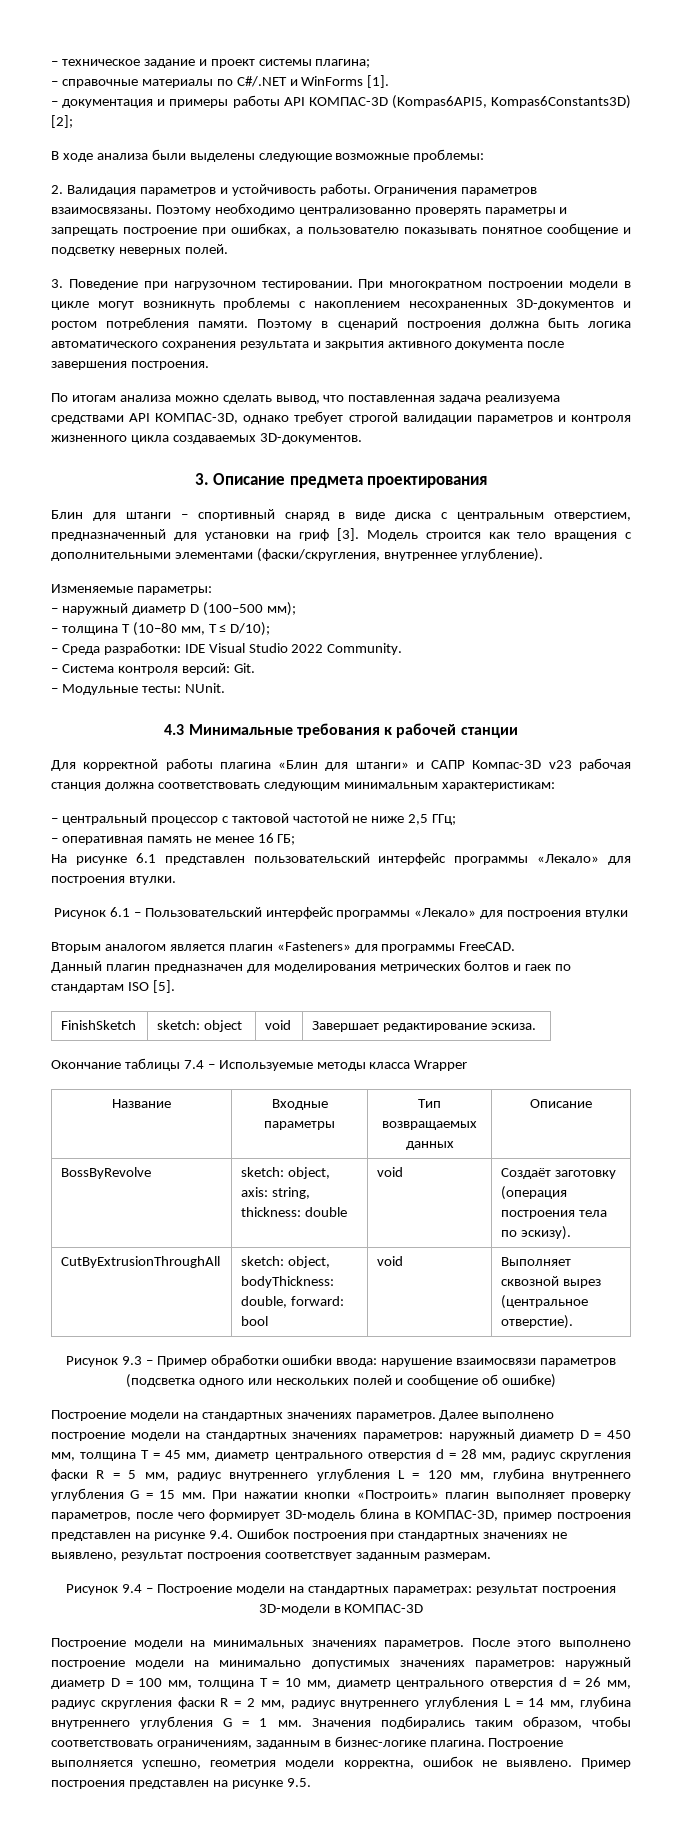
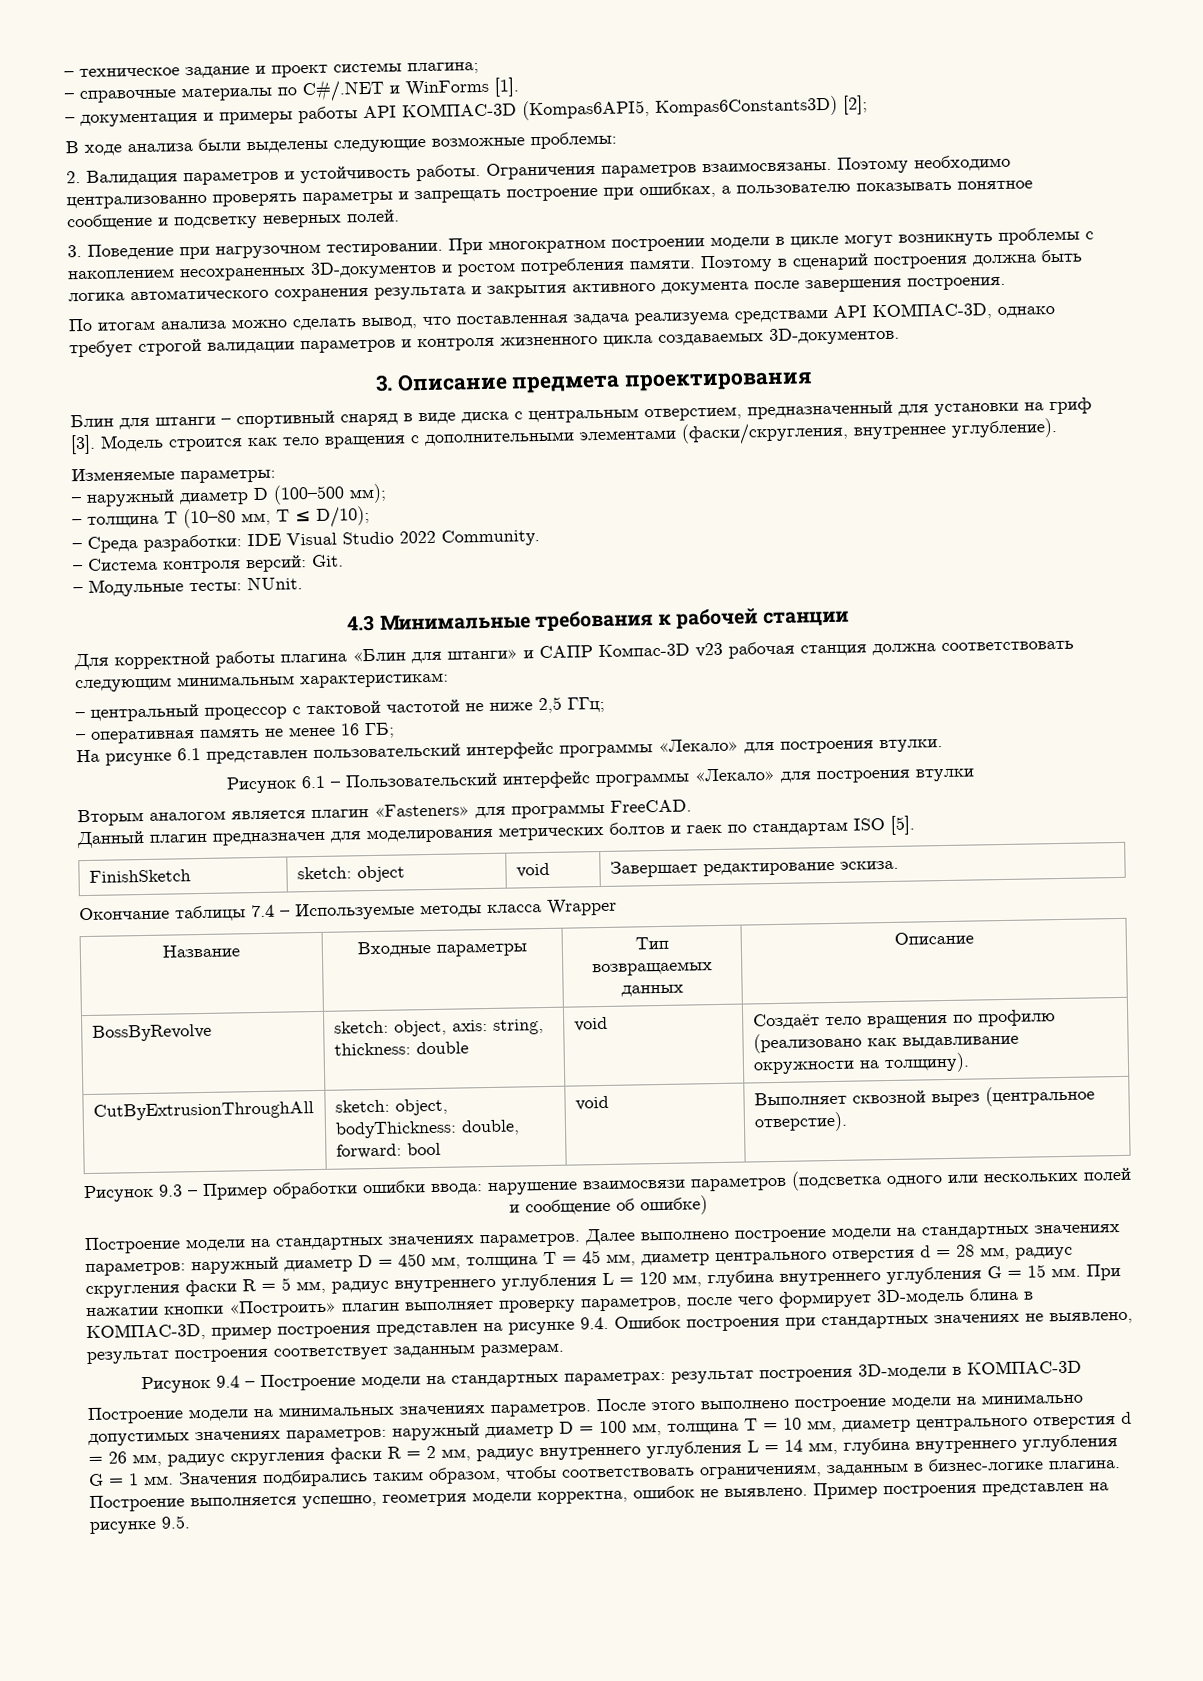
- BossByRevolve | sketch: object, axis: string, thickness: double | void | Создаёт заготовку (операция построения тела по эскизу).
+ BossByRevolve | sketch: object, axis: string, thickness: double | void | Создаёт тело вращения по профилю (реализовано как выдавливание окружности на толщину).

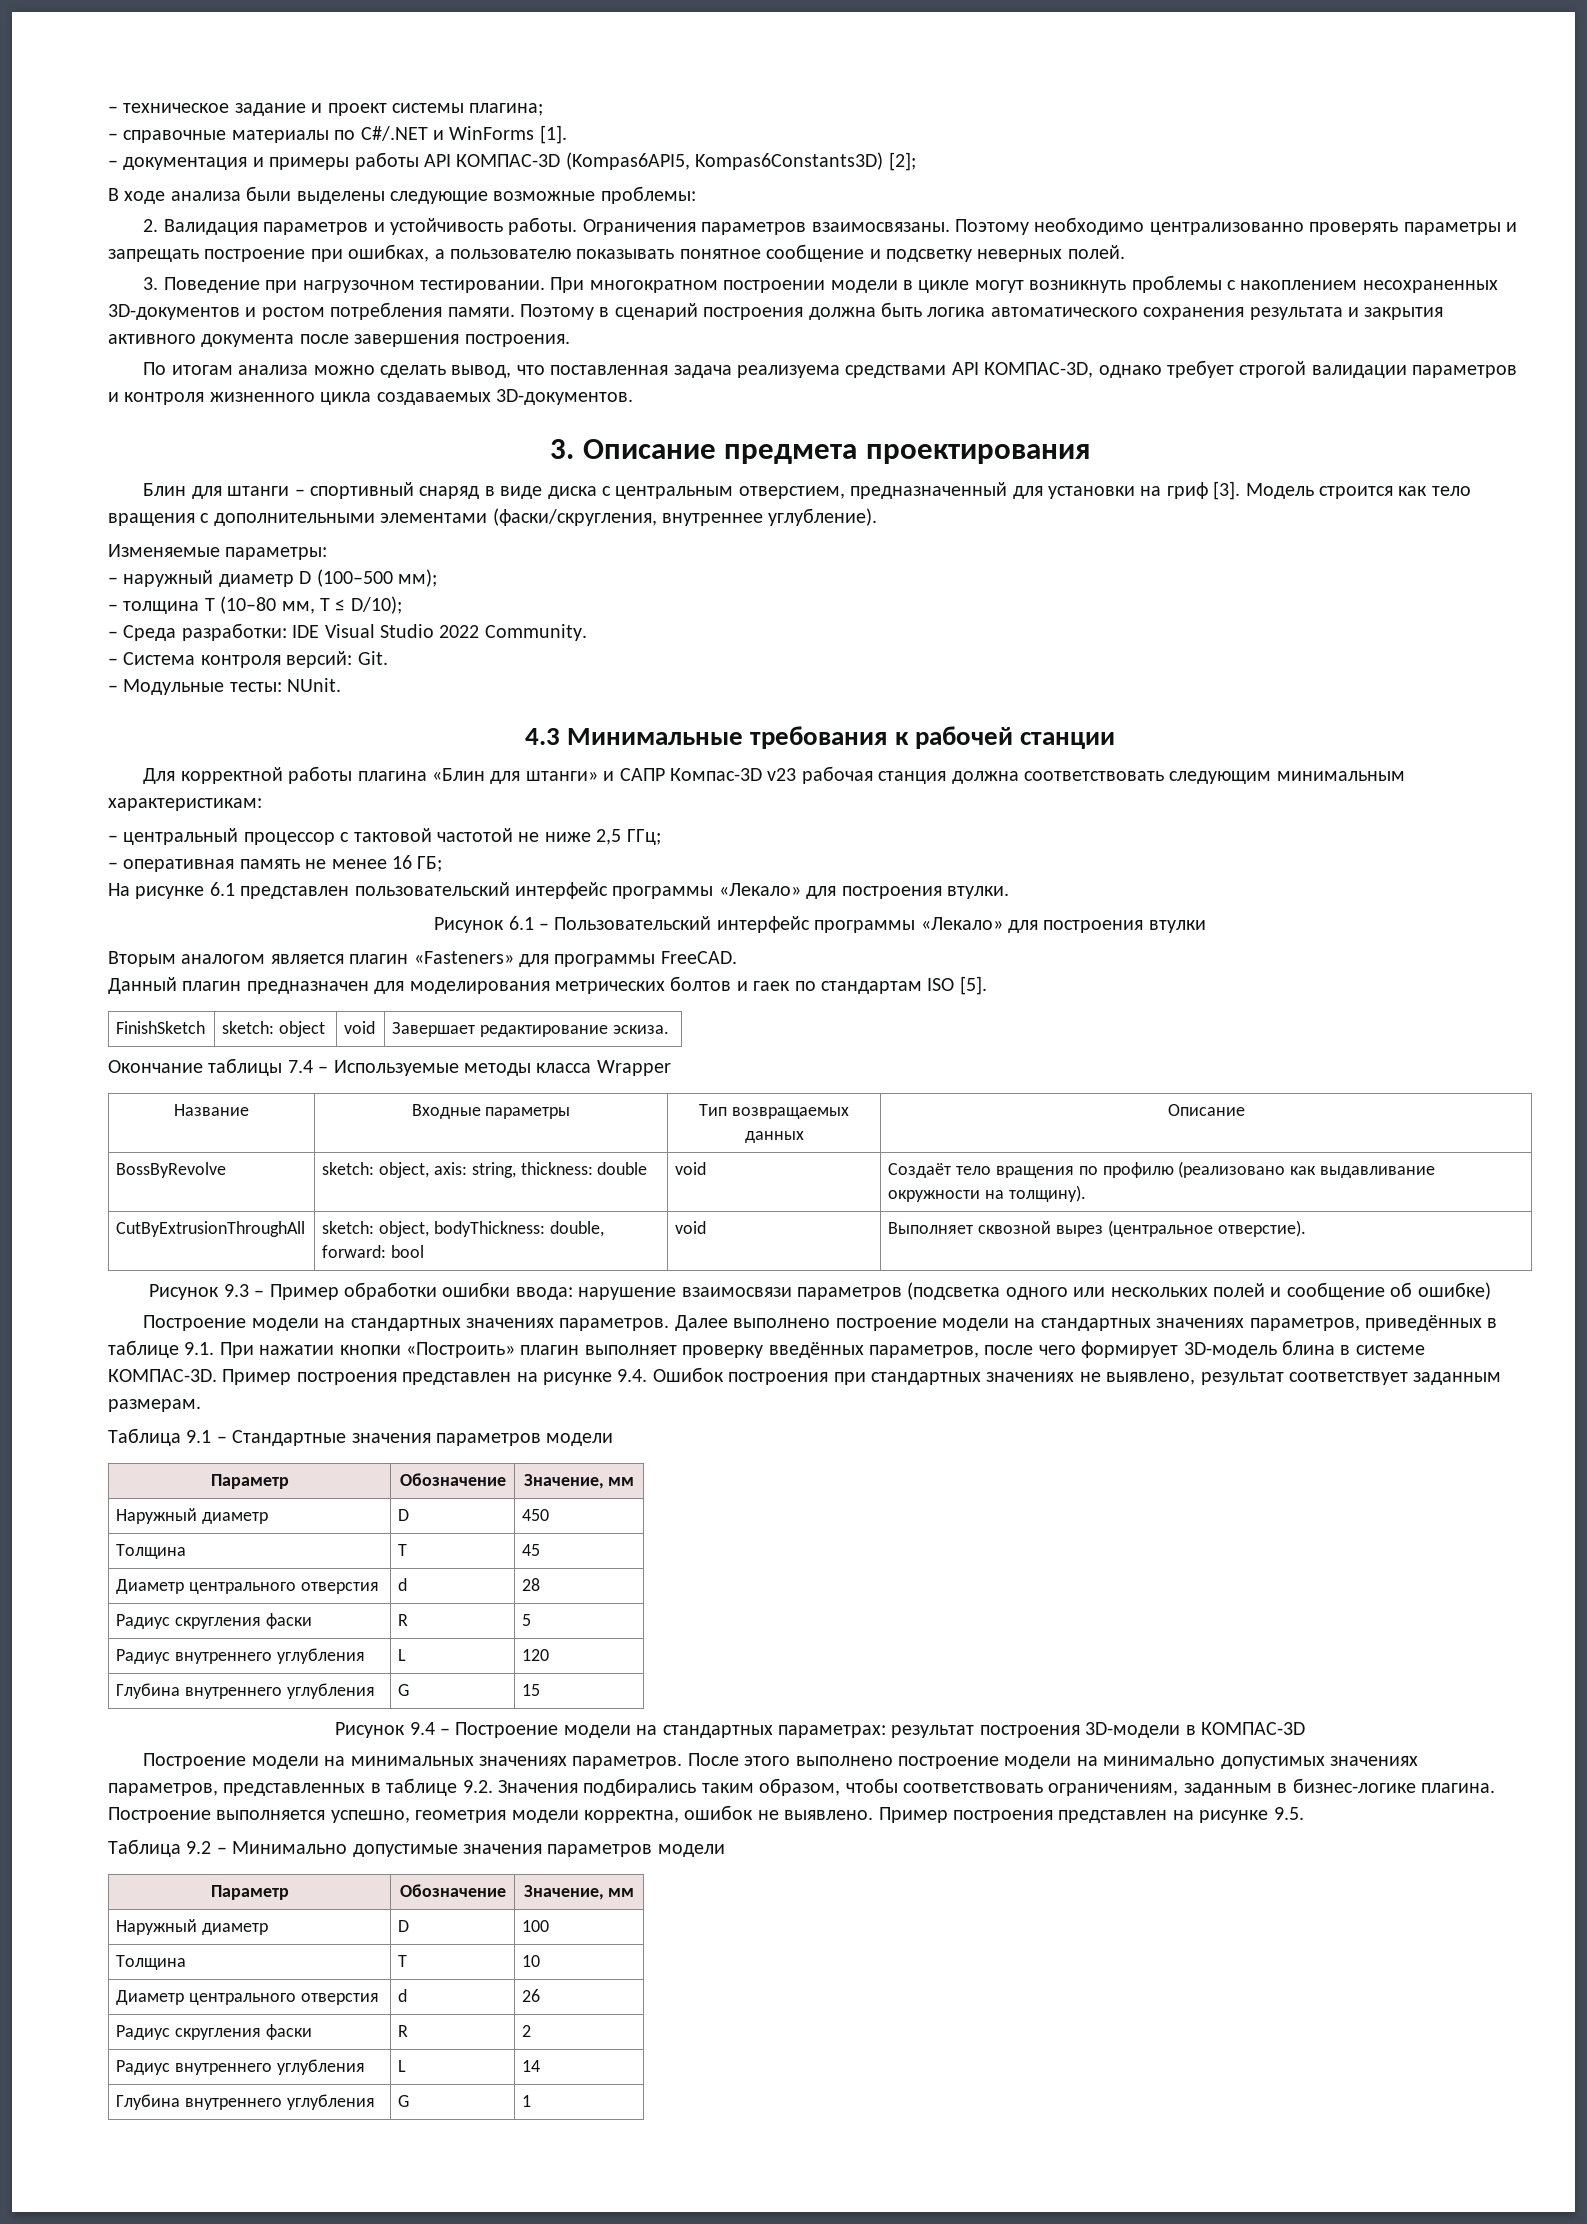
- Далее выполнено построение модели на стандартных значениях параметров: наружный диаметр D = 450 мм, толщина T = 45 мм, диаметр центрального отверстия d = 28 мм, радиус скругления фаски R = 5 мм, радиус внутреннего углубления L = 120 мм, глубина внутреннего углубления G = 15 мм. При нажатии кнопки «Построить» плагин выполняет проверку параметров, после чего формирует 3D-модель блина в КОМПАС-3D, пример построения представлен на рисунке 9.4. Ошибок построения при стандартных значениях не выявлено, результат построения соответствует заданным размерам.
+ Далее выполнено построение модели на стандартных значениях параметров, приведённых в таблице 9.1. При нажатии кнопки «Построить» плагин выполняет проверку введённых параметров, после чего формирует 3D-модель блина в системе КОМПАС-3D. Пример построения представлен на рисунке 9.4. Ошибок построения при стандартных значениях не выявлено, результат соответствует заданным размерам.
+ Таблица 9.1 – Стандартные значения параметров модели
+ Параметр | Обозначение | Значение, мм
+ Наружный диаметр | D | 450
+ Толщина | T | 45
+ Диаметр центрального отверстия | d | 28
+ Радиус скругления фаски | R | 5
+ Радиус внутреннего углубления | L | 120
+ Глубина внутреннего углубления | G | 15
- После этого выполнено построение модели на минимально допустимых значениях параметров: наружный диаметр D = 100 мм, толщина T = 10 мм, диаметр центрального отверстия d = 26 мм, радиус скругления фаски R = 2 мм, радиус внутреннего углубления L = 14 мм, глубина внутреннего углубления G = 1 мм. Значения подбирались таким образом, чтобы соответствовать ограничениям, заданным в бизнес-логике плагина.
+ После этого выполнено построение модели на минимально допустимых значениях параметров, представленных в таблице 9.2. Значения подбирались таким образом, чтобы соответствовать ограничениям, заданным в бизнес-логике плагина.
+ Таблица 9.2 – Минимально допустимые значения параметров модели
+ Параметр | Обозначение | Значение, мм
+ Наружный диаметр | D | 100
+ Толщина | T | 10
+ Диаметр центрального отверстия | d | 26
+ Радиус скругления фаски | R | 2
+ Радиус внутреннего углубления | L | 14
+ Глубина внутреннего углубления | G | 1

